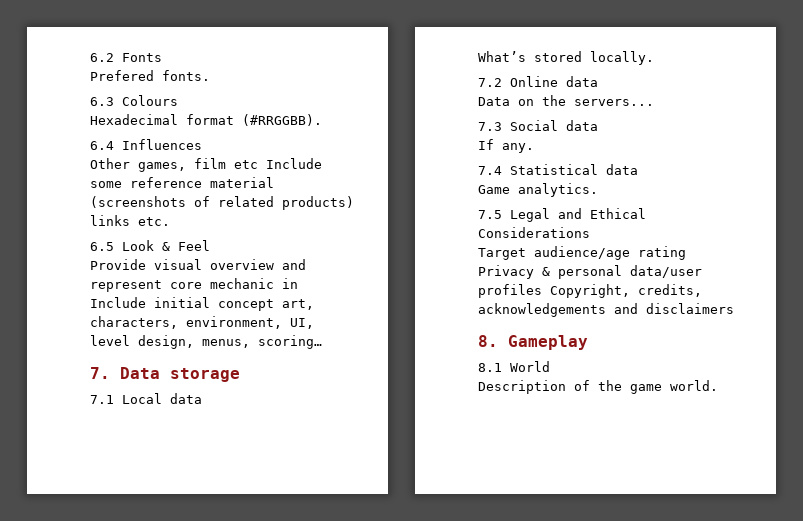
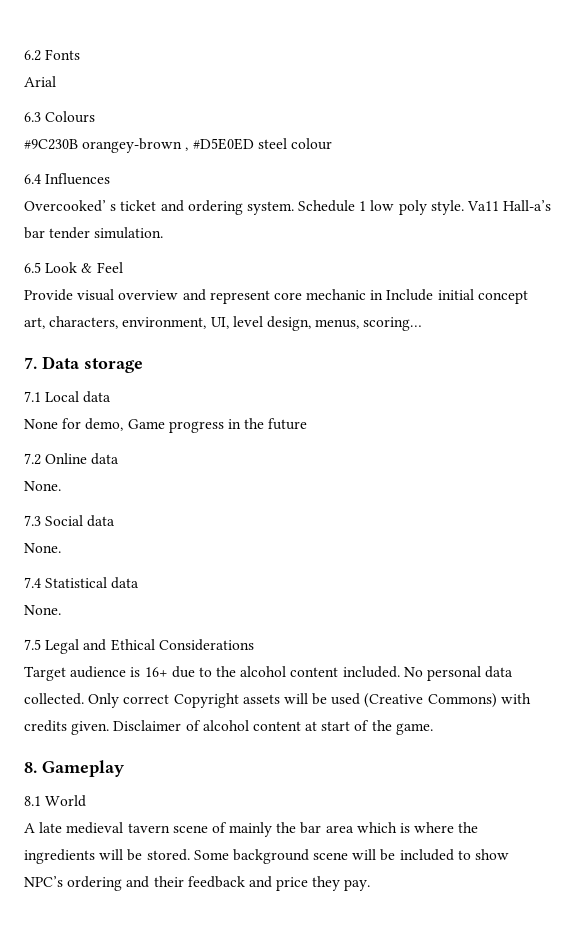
- Prefered fonts.
+ Arial
- Hexadecimal format (#RRGGBB).
+ #9C230B orangey-brown , #D5E0ED steel colour
  6.4 Influences
- Other games, film etc Include some reference material (screenshots of related products) links etc.
+ Overcooked’ s ticket and ordering system. Schedule 1 low poly style. Va11 Hall-a’s bar tender simulation.
- What’s stored locally.
+ None for demo, Game progress in the future
  7.2 Online data
- Data on the servers...
+ None.
  7.3 Social data
- If any.
+ None.
  7.4 Statistical data
- Game analytics.
+ None.
- Target audience/age rating Privacy & personal data/user profiles Copyright, credits, acknowledgements and disclaimers
+ Target audience is 16+ due to the alcohol content included. No personal data collected. Only correct Copyright assets will be used (Creative Commons) with credits given. Disclaimer of alcohol content at start of the game.
  8. Gameplay
  8.1 World
- Description of the game world.
+ A late medieval tavern scene of mainly the bar area which is where the ingredients will be stored. Some background scene will be included to show NPC’s ordering and their feedback and price they pay.

